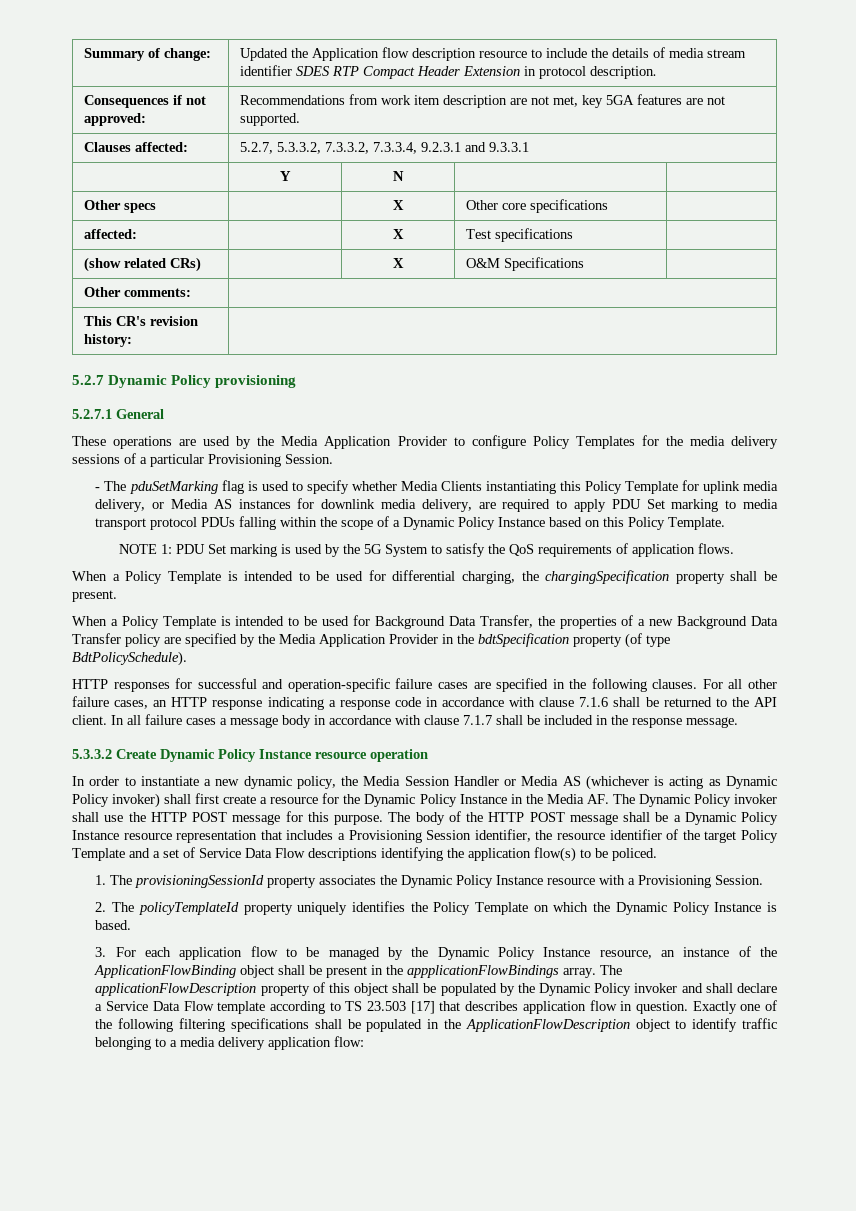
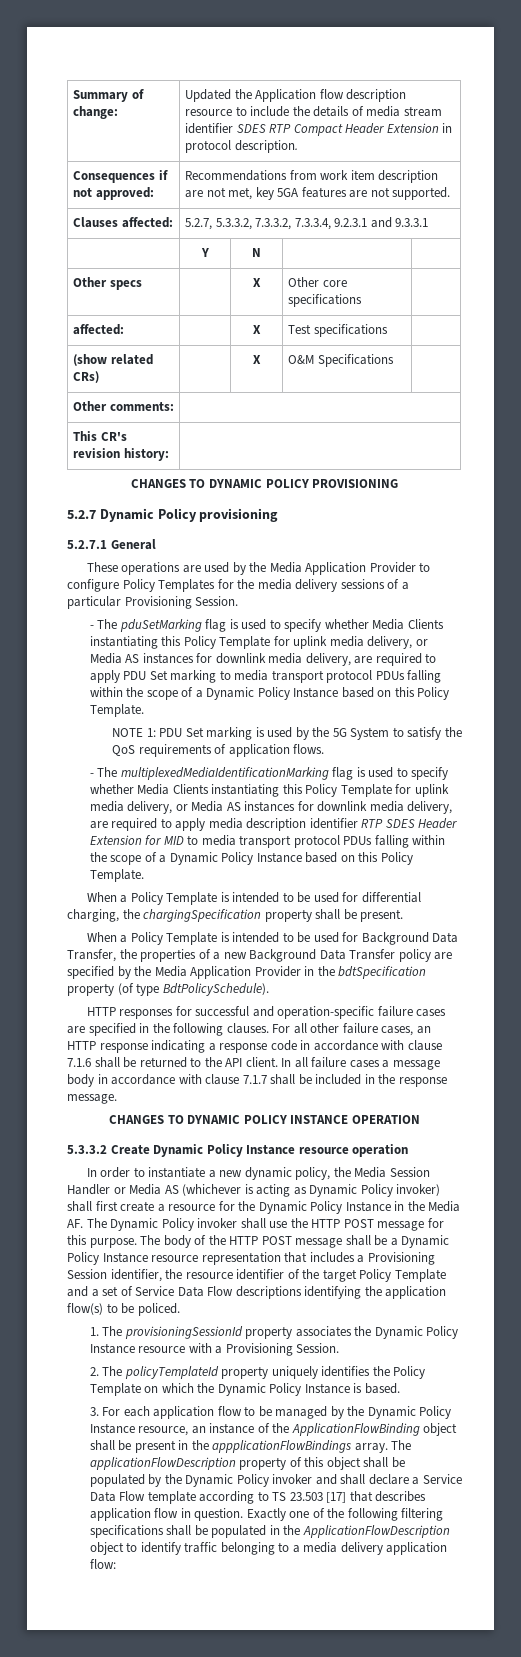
+ CHANGES TO DYNAMIC POLICY PROVISIONING
+ - The multiplexedMediaIdentificationMarking flag is used to specify whether Media Clients instantiating this Policy Template for uplink media delivery, or Media AS instances for downlink media delivery, are required to apply media description identifier RTP SDES Header Extension for MID to media transport protocol PDUs falling within the scope of a Dynamic Policy Instance based on this Policy Template.
+ CHANGES TO DYNAMIC POLICY INSTANCE OPERATION

